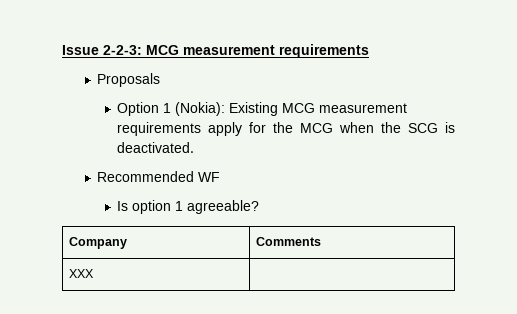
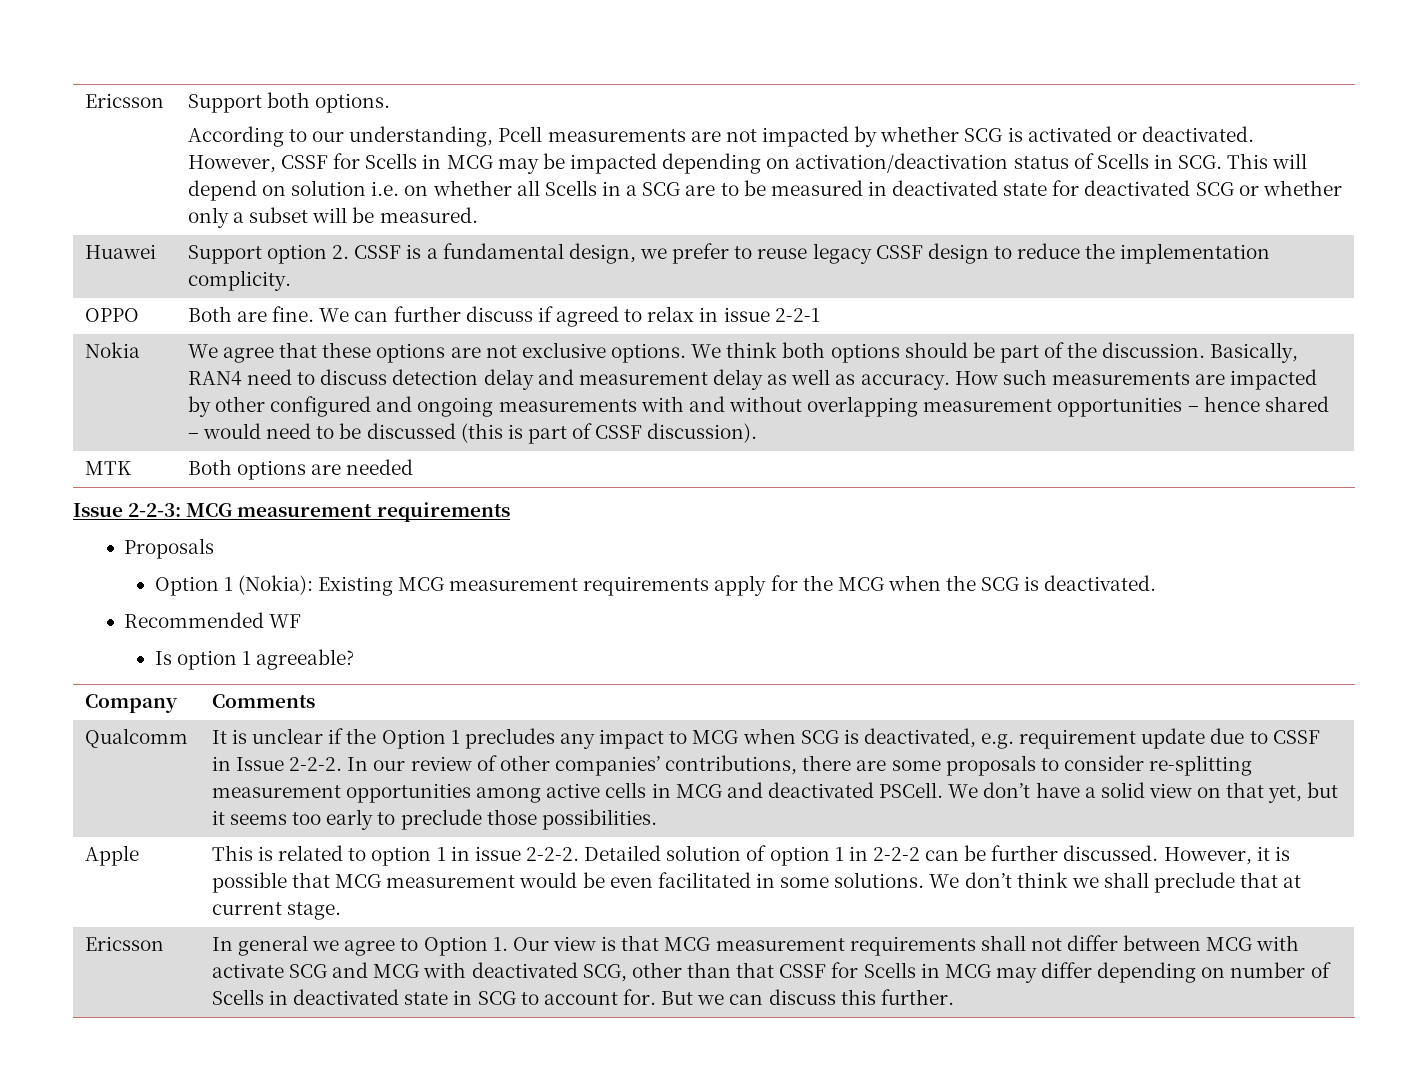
+ Ericsson | Support both options.
+ According to our understanding, Pcell measurements are not impacted by whether SCG is activated or deactivated. However, CSSF for Scells in MCG may be impacted depending on activation/deactivation status of Scells in SCG. This will depend on solution i.e. on whether all Scells in a SCG are to be measured in deactivated state for deactivated SCG or whether only a subset will be measured.
+ Huawei | Support option 2. CSSF is a fundamental design, we prefer to reuse legacy CSSF design to reduce the implementation complicity.
+ OPPO | Both are fine. We can further discuss if agreed to relax in issue 2-2-1
+ Nokia | We agree that these options are not exclusive options. We think both options should be part of the discussion. Basically, RAN4 need to discuss detection delay and measurement delay as well as accuracy. How such measurements are impacted by other configured and ongoing measurements with and without overlapping measurement opportunities – hence shared – would need to be discussed (this is part of CSSF discussion).
+ MTK | Both options are needed
- XXX
+ Qualcomm | It is unclear if the Option 1 precludes any impact to MCG when SCG is deactivated, e.g. requirement update due to CSSF in Issue 2-2-2. In our review of other companies’ contributions, there are some proposals to consider re-splitting measurement opportunities among active cells in MCG and deactivated PSCell. We don’t have a solid view on that yet, but it seems too early to preclude those possibilities.
+ Apple | This is related to option 1 in issue 2-2-2. Detailed solution of option 1 in 2-2-2 can be further discussed. However, it is possible that MCG measurement would be even facilitated in some solutions. We don’t think we shall preclude that at current stage.
+ Ericsson | In general we agree to Option 1. Our view is that MCG measurement requirements shall not differ between MCG with activate SCG and MCG with deactivated SCG, other than that CSSF for Scells in MCG may differ depending on number of Scells in deactivated state in SCG to account for. But we can discuss this further.

